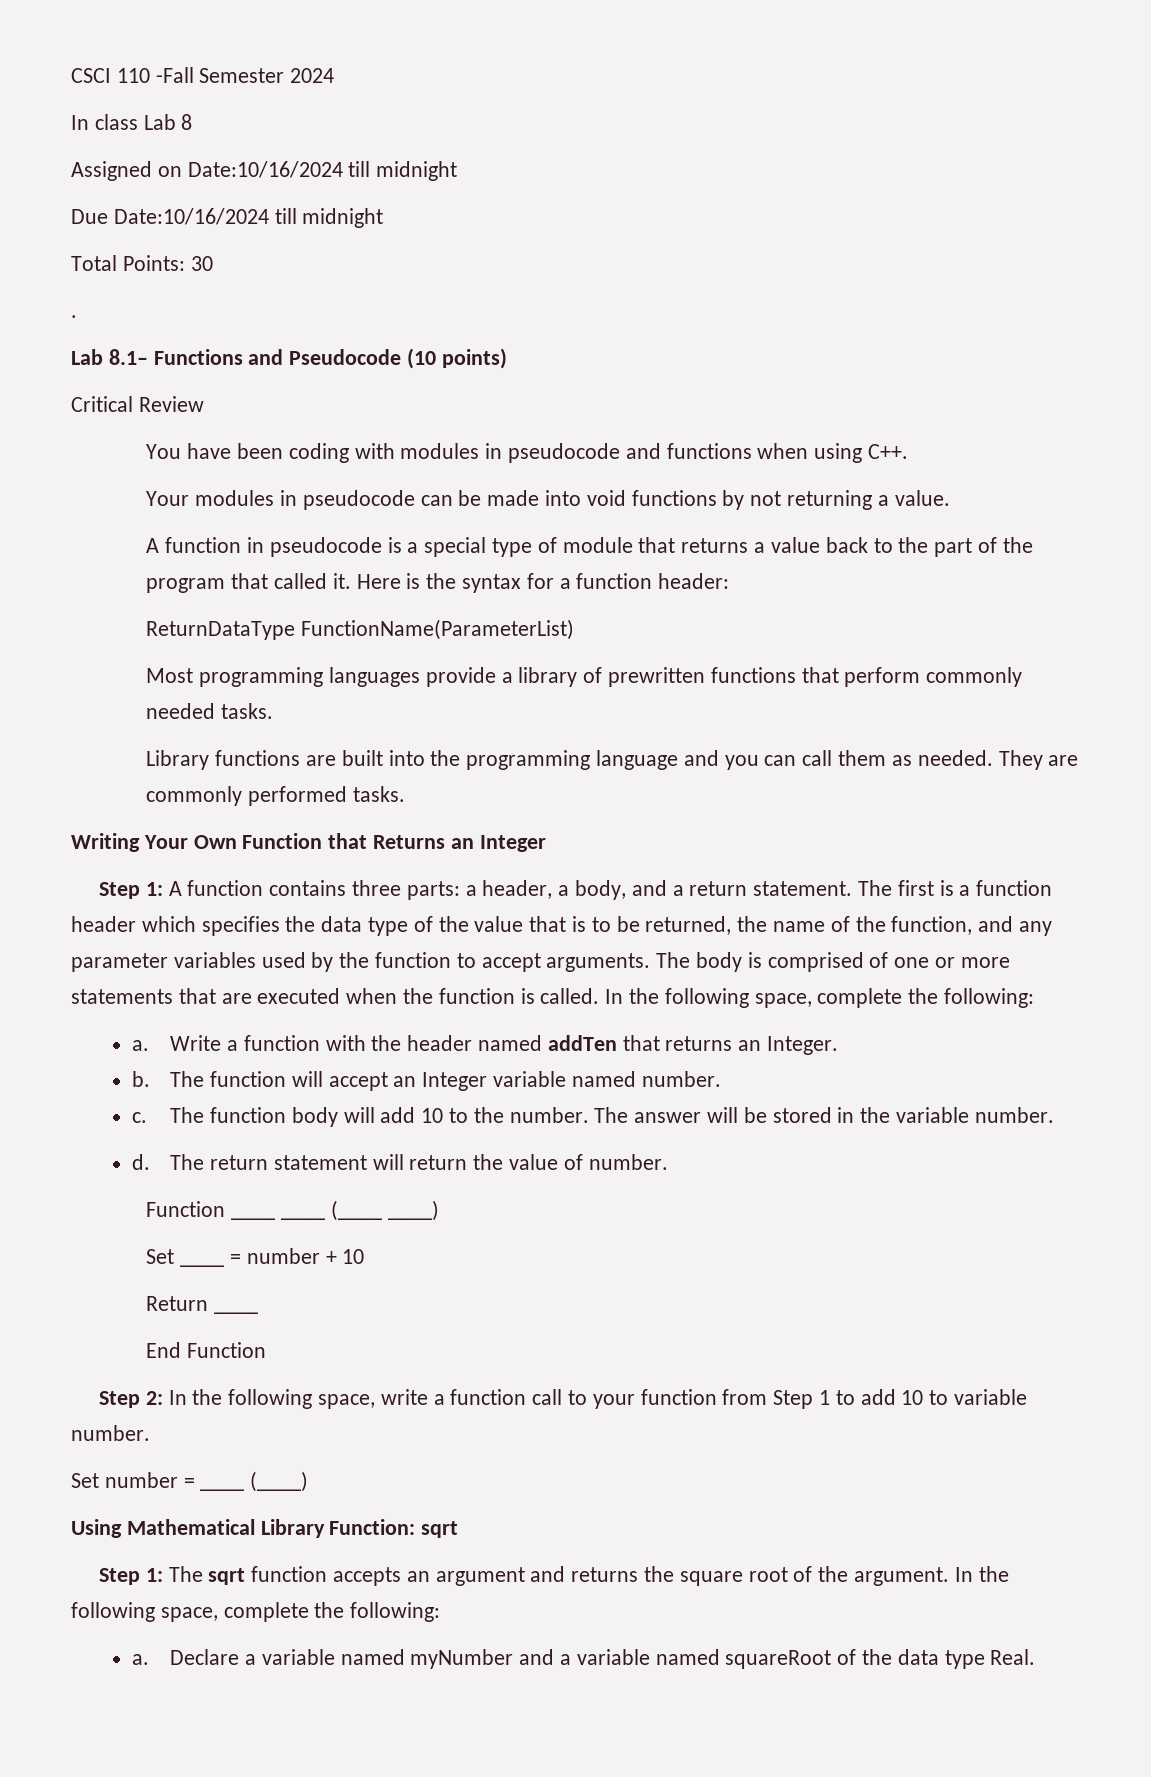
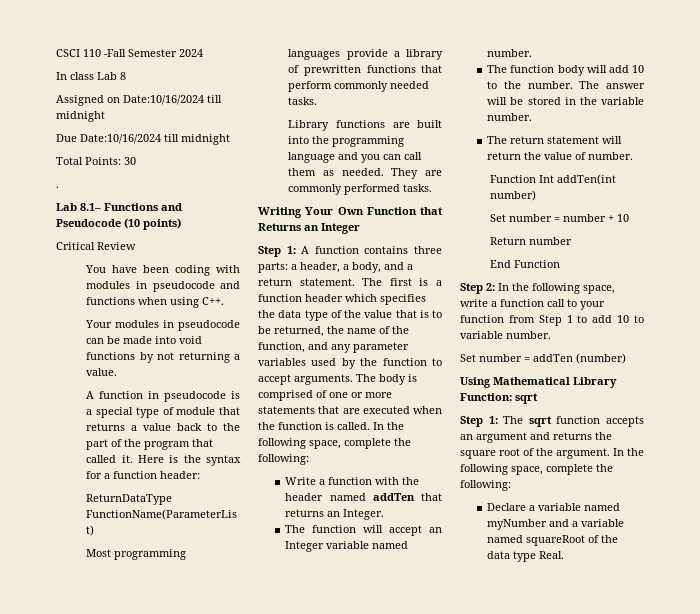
  The body is comprised of one or more statements that are executed when the function is called. In the following space, complete the following:
- a. Write a function with the header named addTen that returns an Integer.
+ Write a function with the header named addTen that returns an Integer.
- b.
- c.
- d.
- Function ____ ____ (____ ____)
- Set ____ = number + 10
+ Function Int addTen(int number)
+ Set number = number + 10
- Return ____
+ Return number
- Set number = ____ (____)
+ Set number = addTen (number)
  Step 1: The sqrt function accepts an argument and returns the square root of the argument. In the following space, complete the following:
- a. Declare a variable named myNumber and a variable named squareRoot of the data type Real.
+ Declare a variable named myNumber and a variable named squareRoot of the data type Real.

